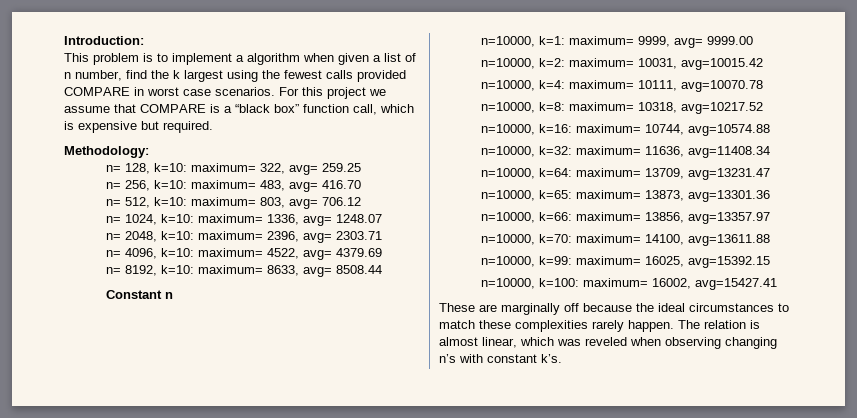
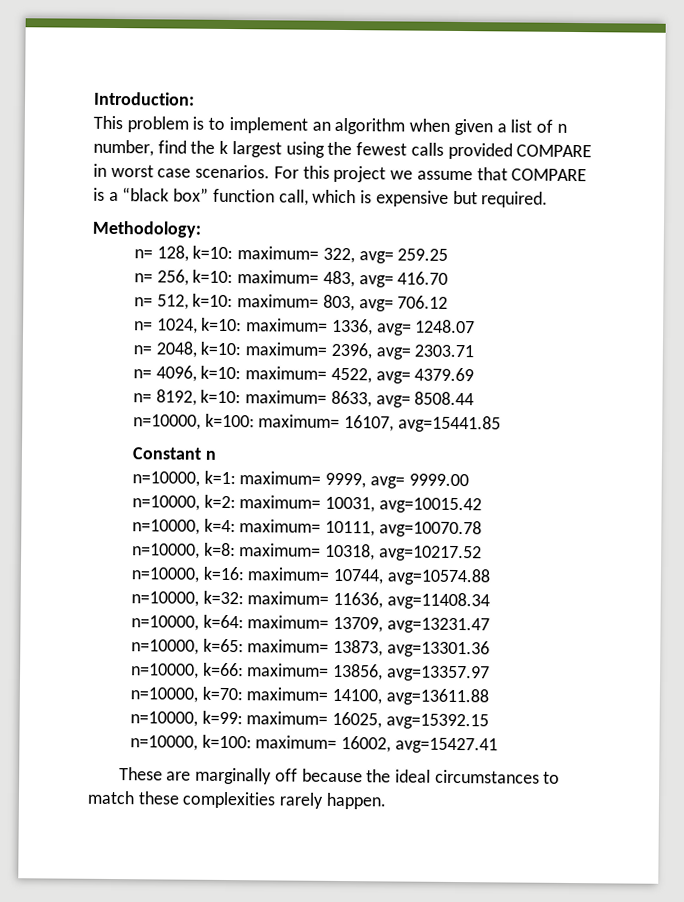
- This problem is to implement a algorithm when given a list of n number, find the k largest using the fewest calls provided COMPARE in worst case scenarios.
+ This problem is to implement an algorithm when given a list of n number, find the k largest using the fewest calls provided COMPARE in worst case scenarios.
+ n=10000, k=100: maximum= 16107, avg=15441.85
- The relation is almost linear, which was reveled when observing changing n’s with constant k’s.

